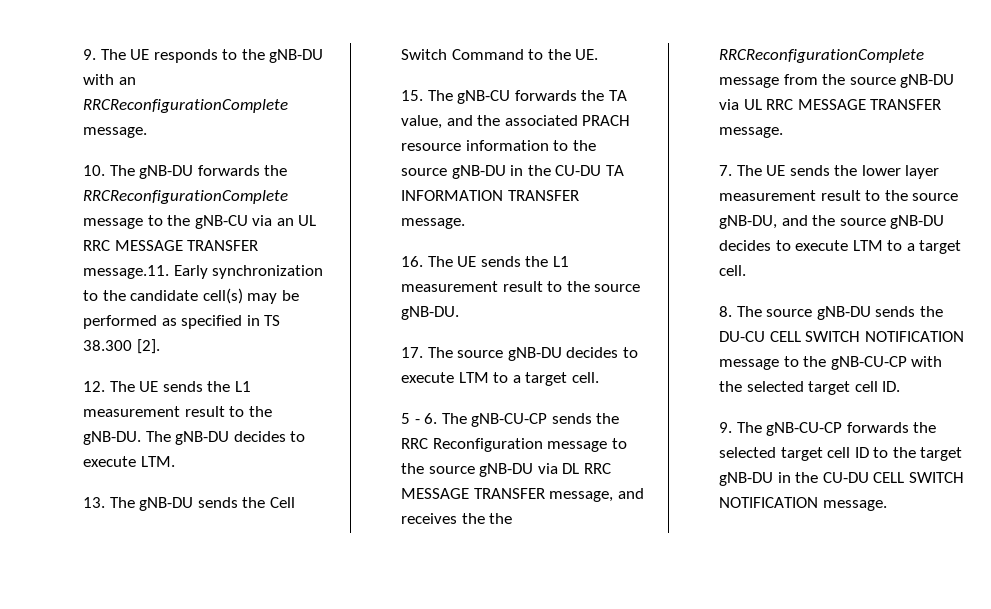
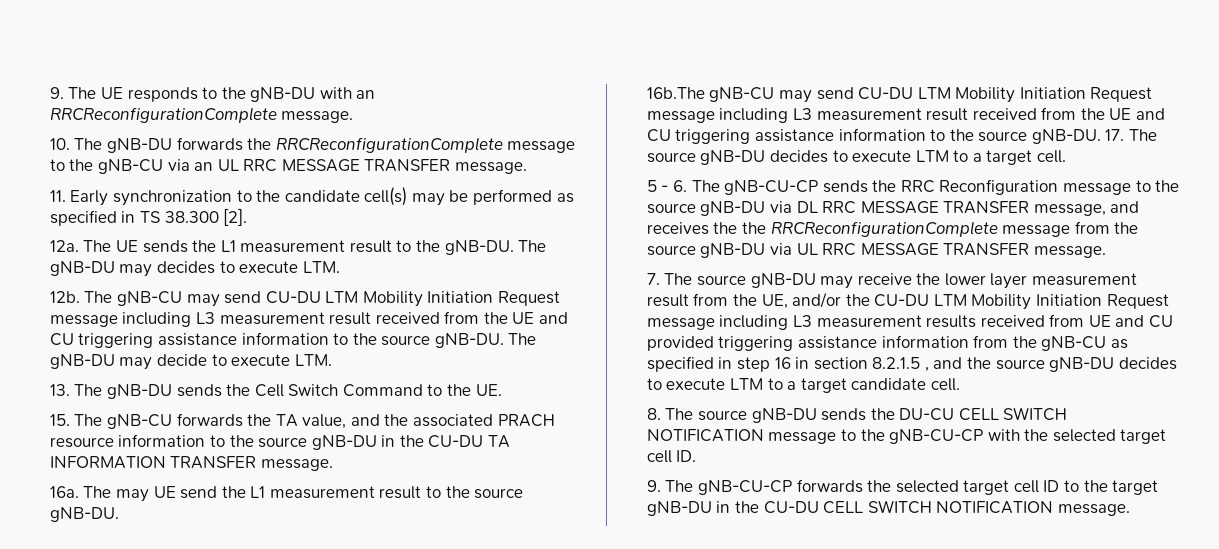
- 10. The gNB-DU forwards the RRCReconfigurationComplete message to the gNB-CU via an UL RRC MESSAGE TRANSFER message.11. Early synchronization to the candidate cell(s) may be performed as specified in TS 38.300 [2].
+ 10. The gNB-DU forwards the RRCReconfigurationComplete message to the gNB-CU via an UL RRC MESSAGE TRANSFER message.
+ 11. Early synchronization to the candidate cell(s) may be performed as specified in TS 38.300 [2].
- 12. The UE sends the L1 measurement result to the gNB-DU.
+ 12a. The UE sends the L1 measurement result to the gNB-DU.
- The gNB-DU decides to execute LTM.
+ The gNB-DU may decides to execute LTM.
+ 12b. The gNB-CU may send CU-DU LTM Mobility Initiation Request message including L3 measurement result received from the UE and CU triggering assistance information to the source gNB-DU. The gNB-DU may decide to execute LTM.
- 16. The UE sends the L1 measurement result to the source gNB-DU.
+ 16a. The may UE send the L1 measurement result to the source gNB-DU.
+ 16b.The gNB-CU may send CU-DU LTM Mobility Initiation Request message including L3 measurement result received from the UE and CU triggering assistance information to the source gNB-DU.
- 7. The UE sends the lower layer measurement result to the source gNB-DU, and the source gNB-DU decides to execute LTM to a target cell.
+ 7. The source gNB-DU may receive the lower layer measurement result from the UE, and/or the CU-DU LTM Mobility Initiation Request message including L3 measurement results received from UE and CU provided triggering assistance information from the gNB-CU as specified in step 16 in section 8.2.1.5 , and the source gNB-DU decides to execute LTM to a target candidate cell.

